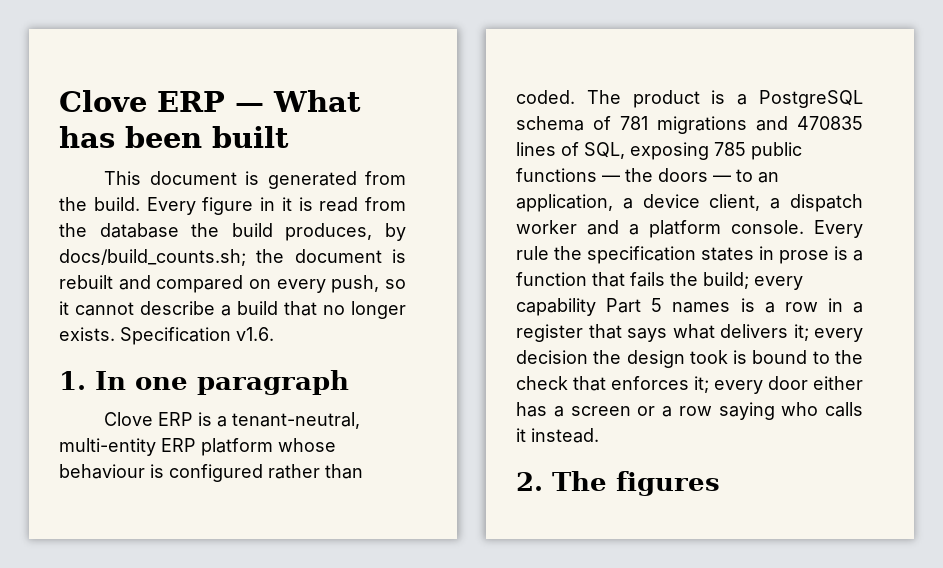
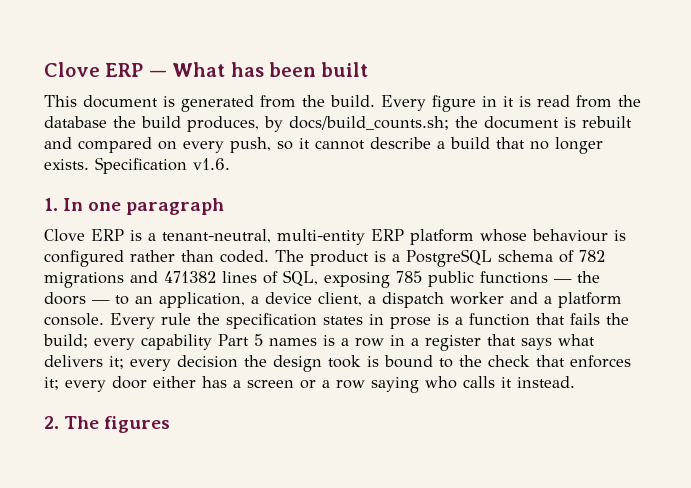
- The product is a PostgreSQL schema of 781 migrations and 470835 lines of SQL, exposing 785 public functions — the doors — to an application, a device client, a dispatch worker and a platform console.
+ The product is a PostgreSQL schema of 782 migrations and 471382 lines of SQL, exposing 785 public functions — the doors — to an application, a device client, a dispatch worker and a platform console.

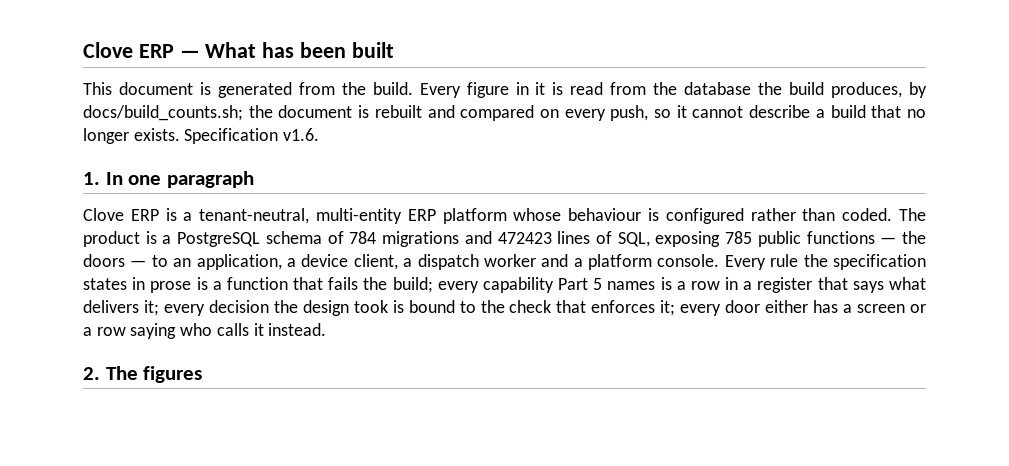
- The product is a PostgreSQL schema of 782 migrations and 471382 lines of SQL, exposing 785 public functions — the doors — to an application, a device client, a dispatch worker and a platform console.
+ The product is a PostgreSQL schema of 784 migrations and 472423 lines of SQL, exposing 785 public functions — the doors — to an application, a device client, a dispatch worker and a platform console.

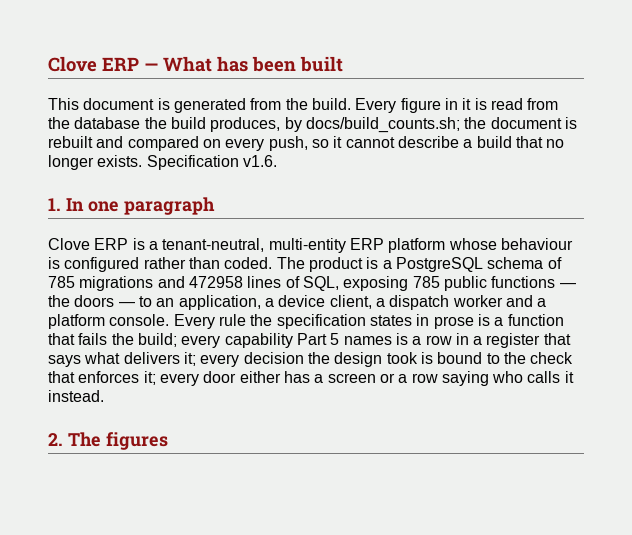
- The product is a PostgreSQL schema of 784 migrations and 472423 lines of SQL, exposing 785 public functions — the doors — to an application, a device client, a dispatch worker and a platform console.
+ The product is a PostgreSQL schema of 785 migrations and 472958 lines of SQL, exposing 785 public functions — the doors — to an application, a device client, a dispatch worker and a platform console.

